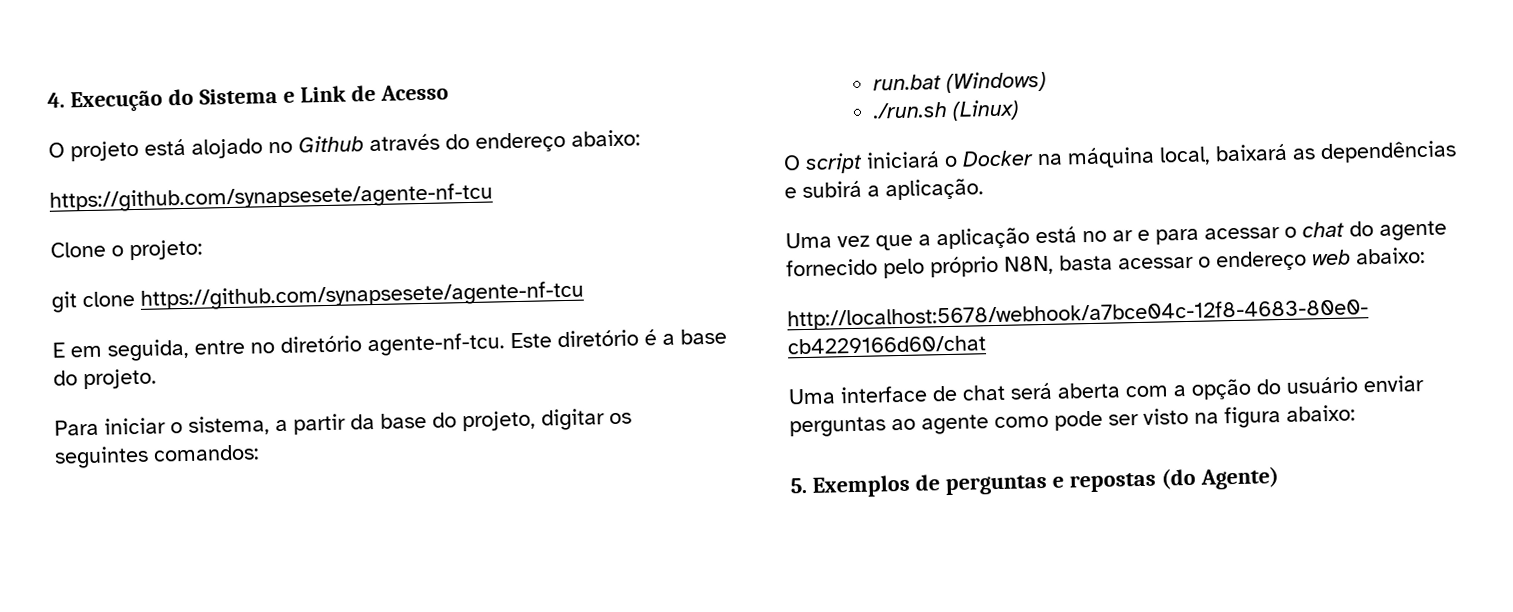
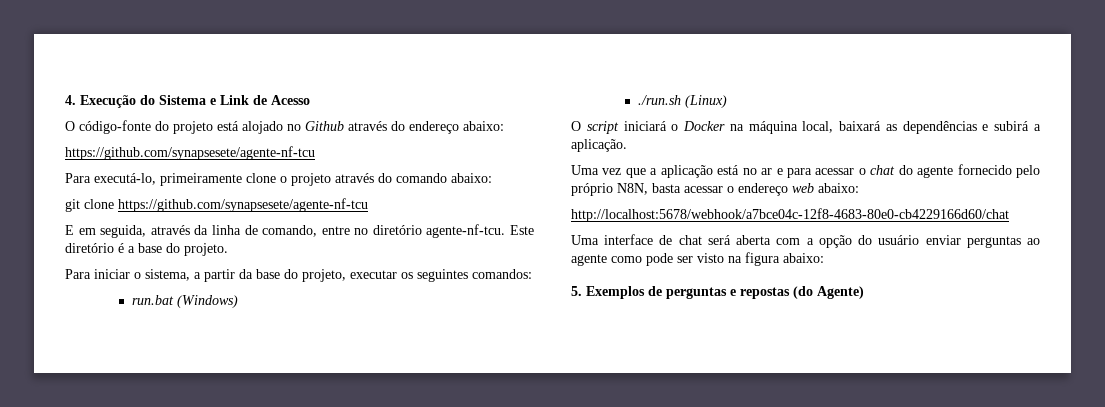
- O projeto está alojado no Github através do endereço abaixo:
+ O código-fonte do projeto está alojado no Github através do endereço abaixo:
- Clone o projeto:
+ Para executá-lo, primeiramente clone o projeto através do comando abaixo:
- E em seguida, entre no diretório agente-nf-tcu.
+ E em seguida, através da linha de comando, entre no diretório agente-nf-tcu.
- Para iniciar o sistema, a partir da base do projeto, digitar os seguintes comandos:
+ Para iniciar o sistema, a partir da base do projeto, executar os seguintes comandos:

